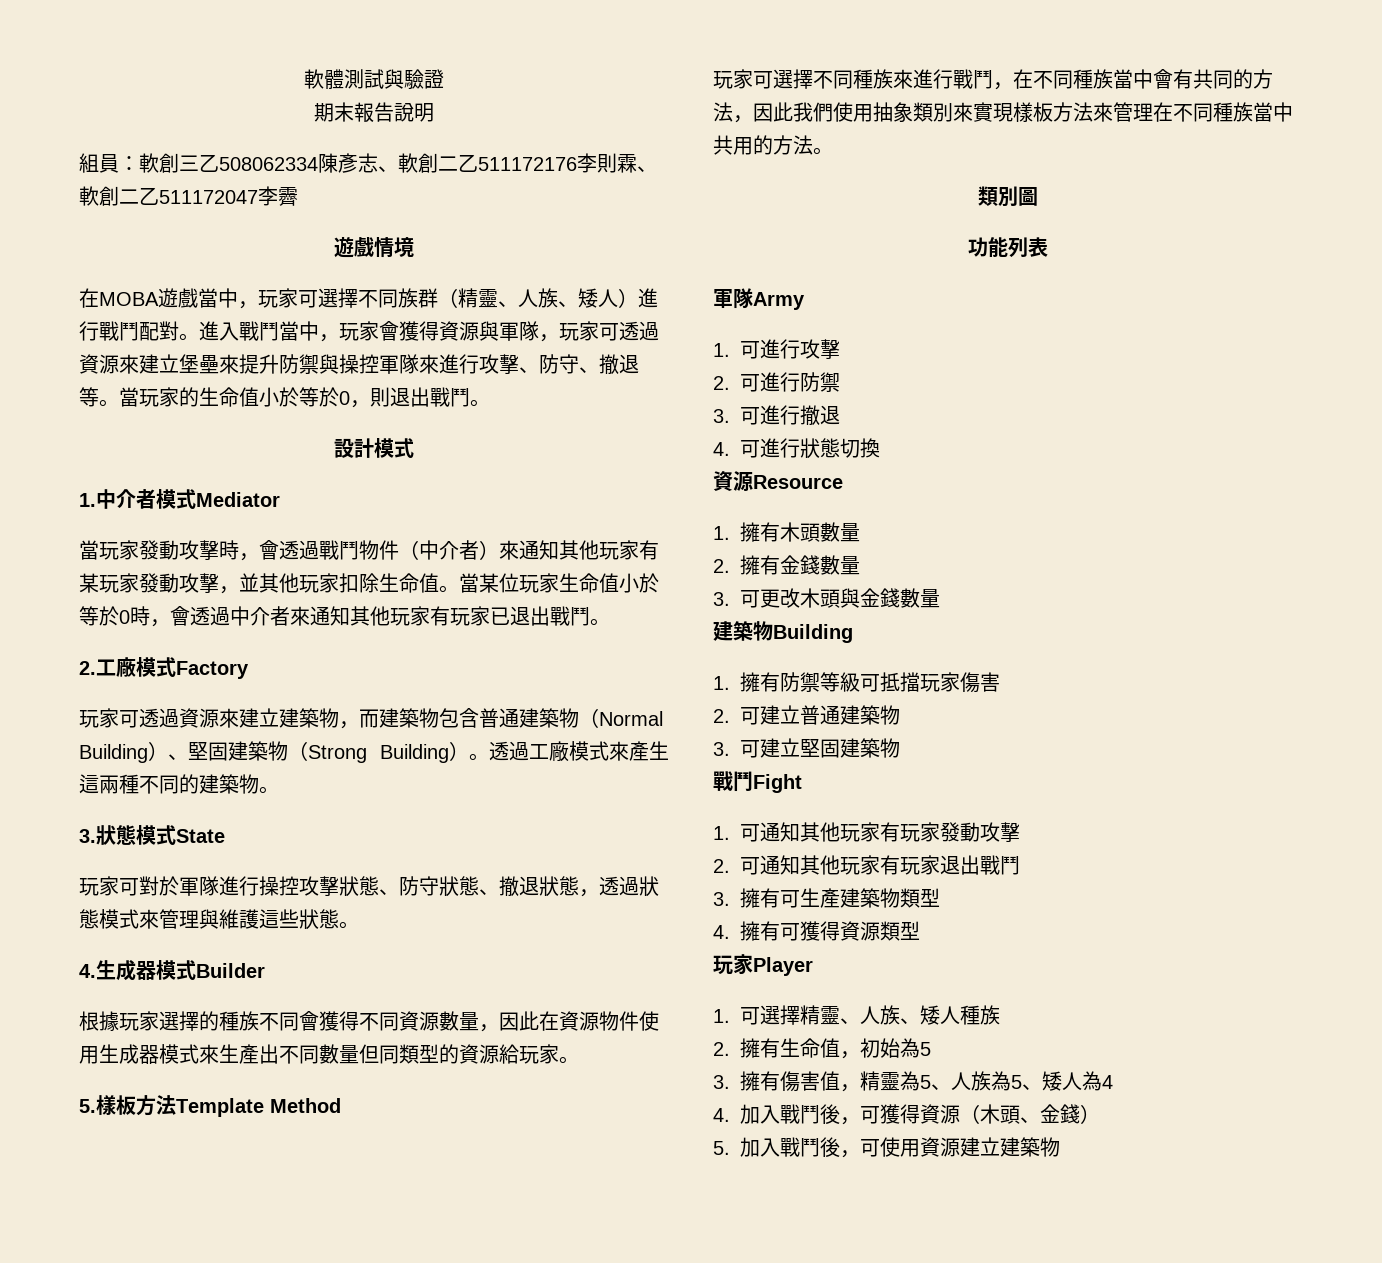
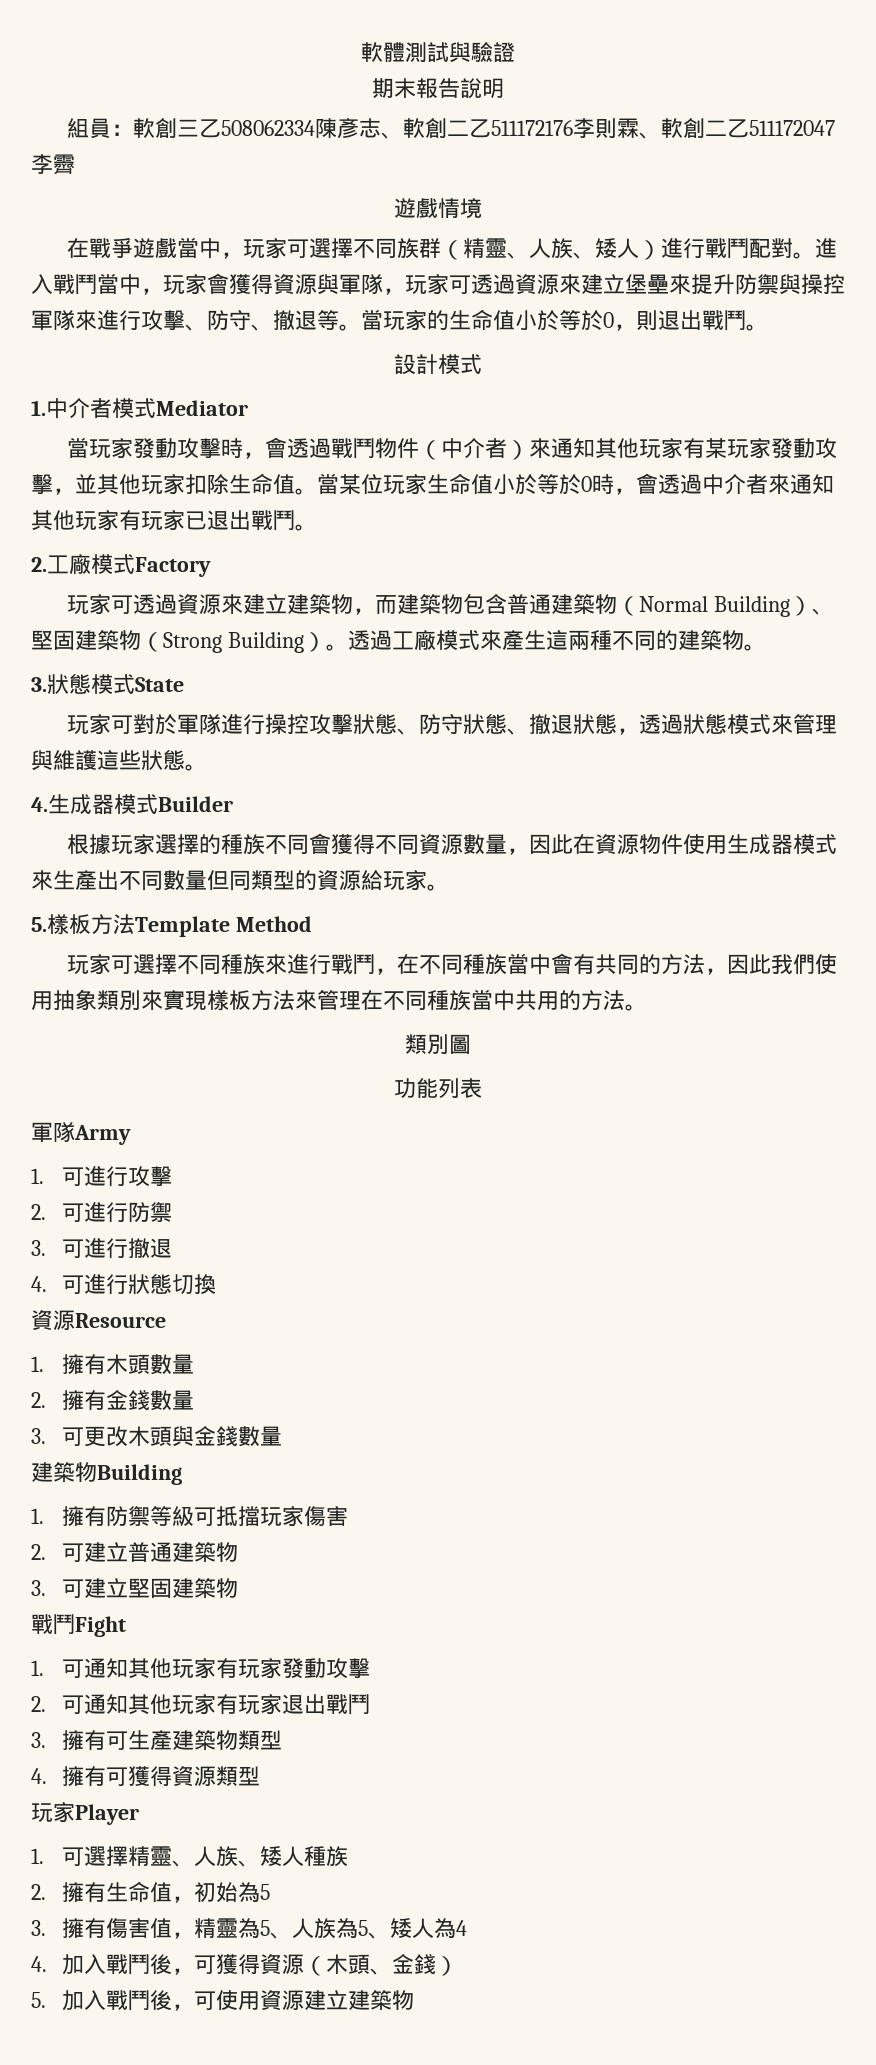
- 在MOBA遊戲當中，玩家可選擇不同族群（精靈、人族、矮人）進行戰鬥配對。
+ 在戰爭遊戲當中，玩家可選擇不同族群（精靈、人族、矮人）進行戰鬥配對。

